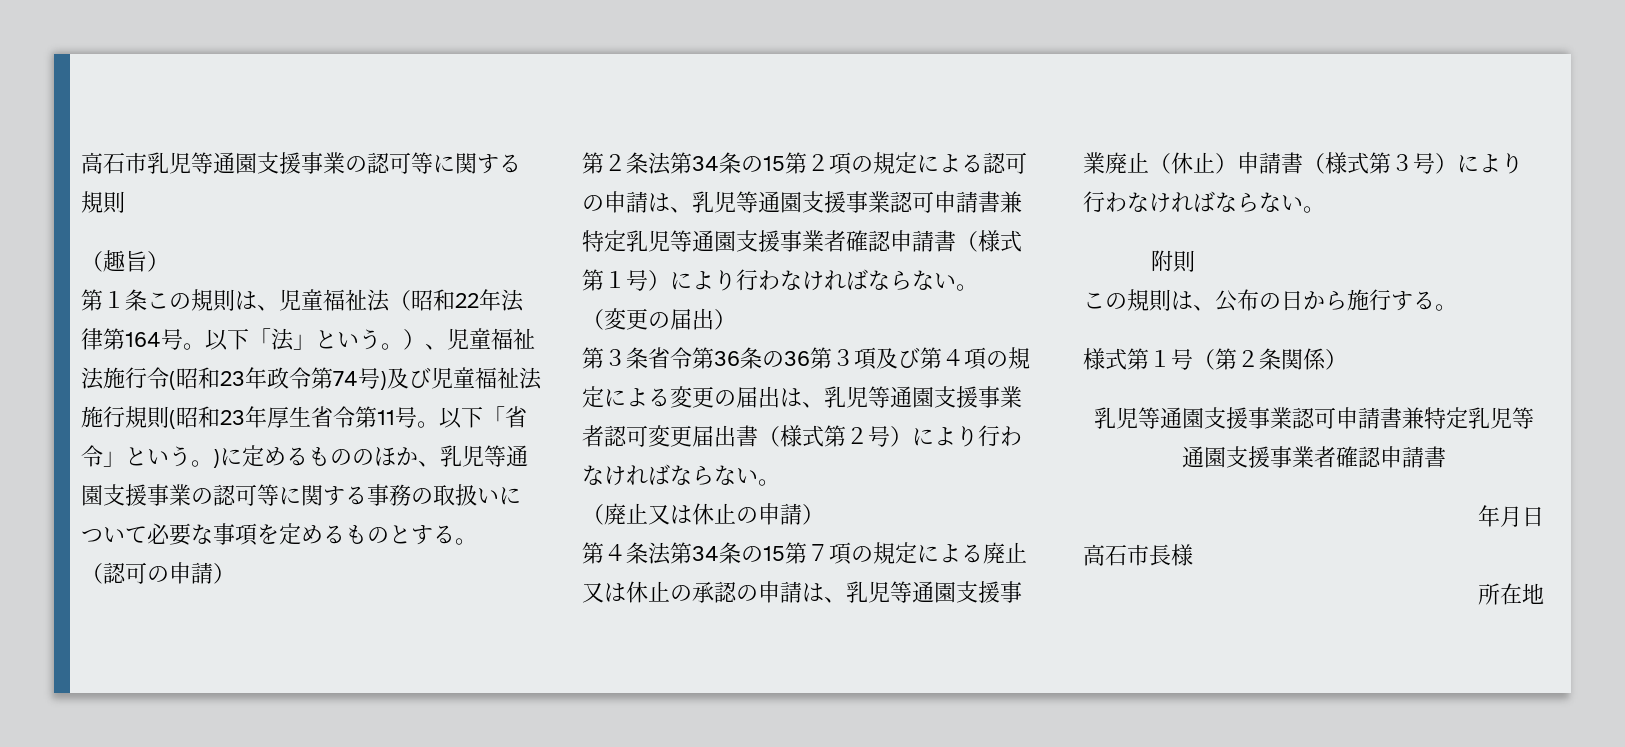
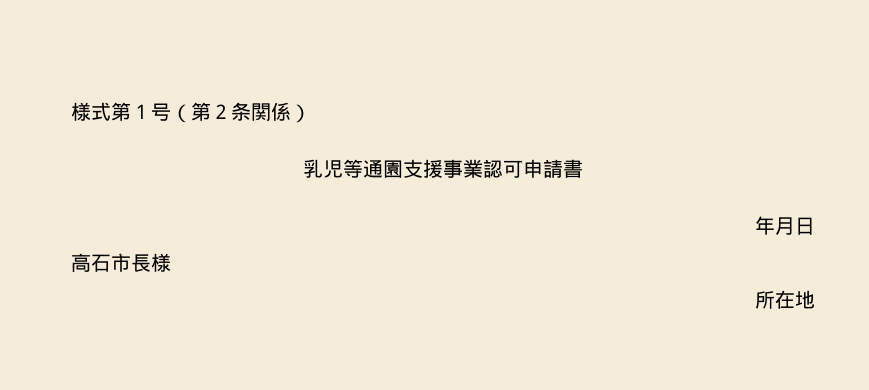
- 高石市乳児等通園支援事業の認可等に関する規則
- （趣旨）
- 第１条この規則は、児童福祉法（昭和22年法律第164号。以下「法」という。）、児童福祉法施行令(昭和23年政令第74号)及び児童福祉法施行規則(昭和23年厚生省令第11号。以下「省令」という。)に定めるもののほか、乳児等通園支援事業の認可等に関する事務の取扱いについて必要な事項を定めるものとする。
- （認可の申請）
- 第２条法第34条の15第２項の規定による認可の申請は、乳児等通園支援事業認可申請書兼特定乳児等通園支援事業者確認申請書（様式第１号）により行わなければならない。
- （変更の届出）
- 第３条省令第36条の36第３項及び第４項の規定による変更の届出は、乳児等通園支援事業者認可変更届出書（様式第２号）により行わなければならない。
- （廃止又は休止の申請）
- 第４条法第34条の15第７項の規定による廃止又は休止の承認の申請は、乳児等通園支援事業廃止（休止）申請書（様式第３号）により行わなければならない。
- 附則
- この規則は、公布の日から施行する。
  様式第１号（第２条関係）
- 乳児等通園支援事業認可申請書兼特定乳児等通園支援事業者確認申請書
+ 乳児等通園支援事業認可申請書

